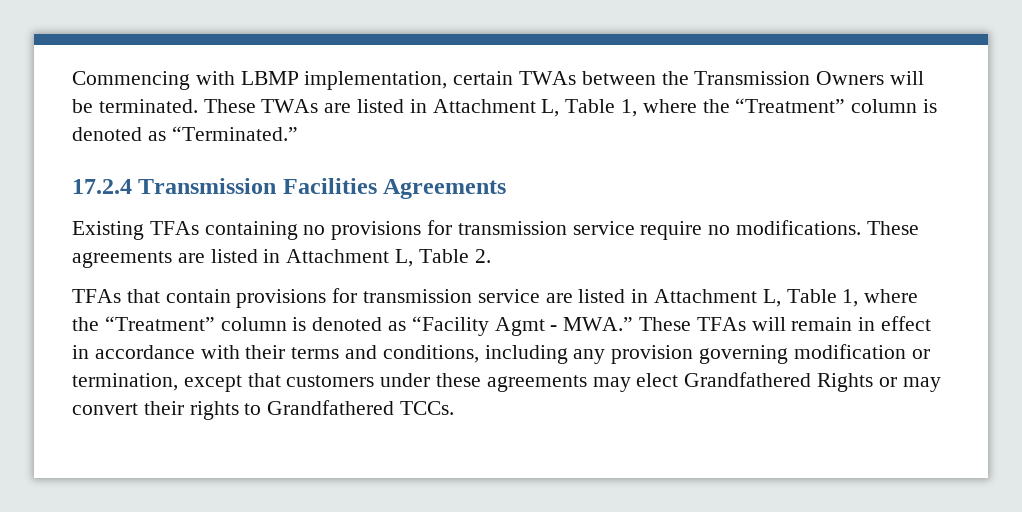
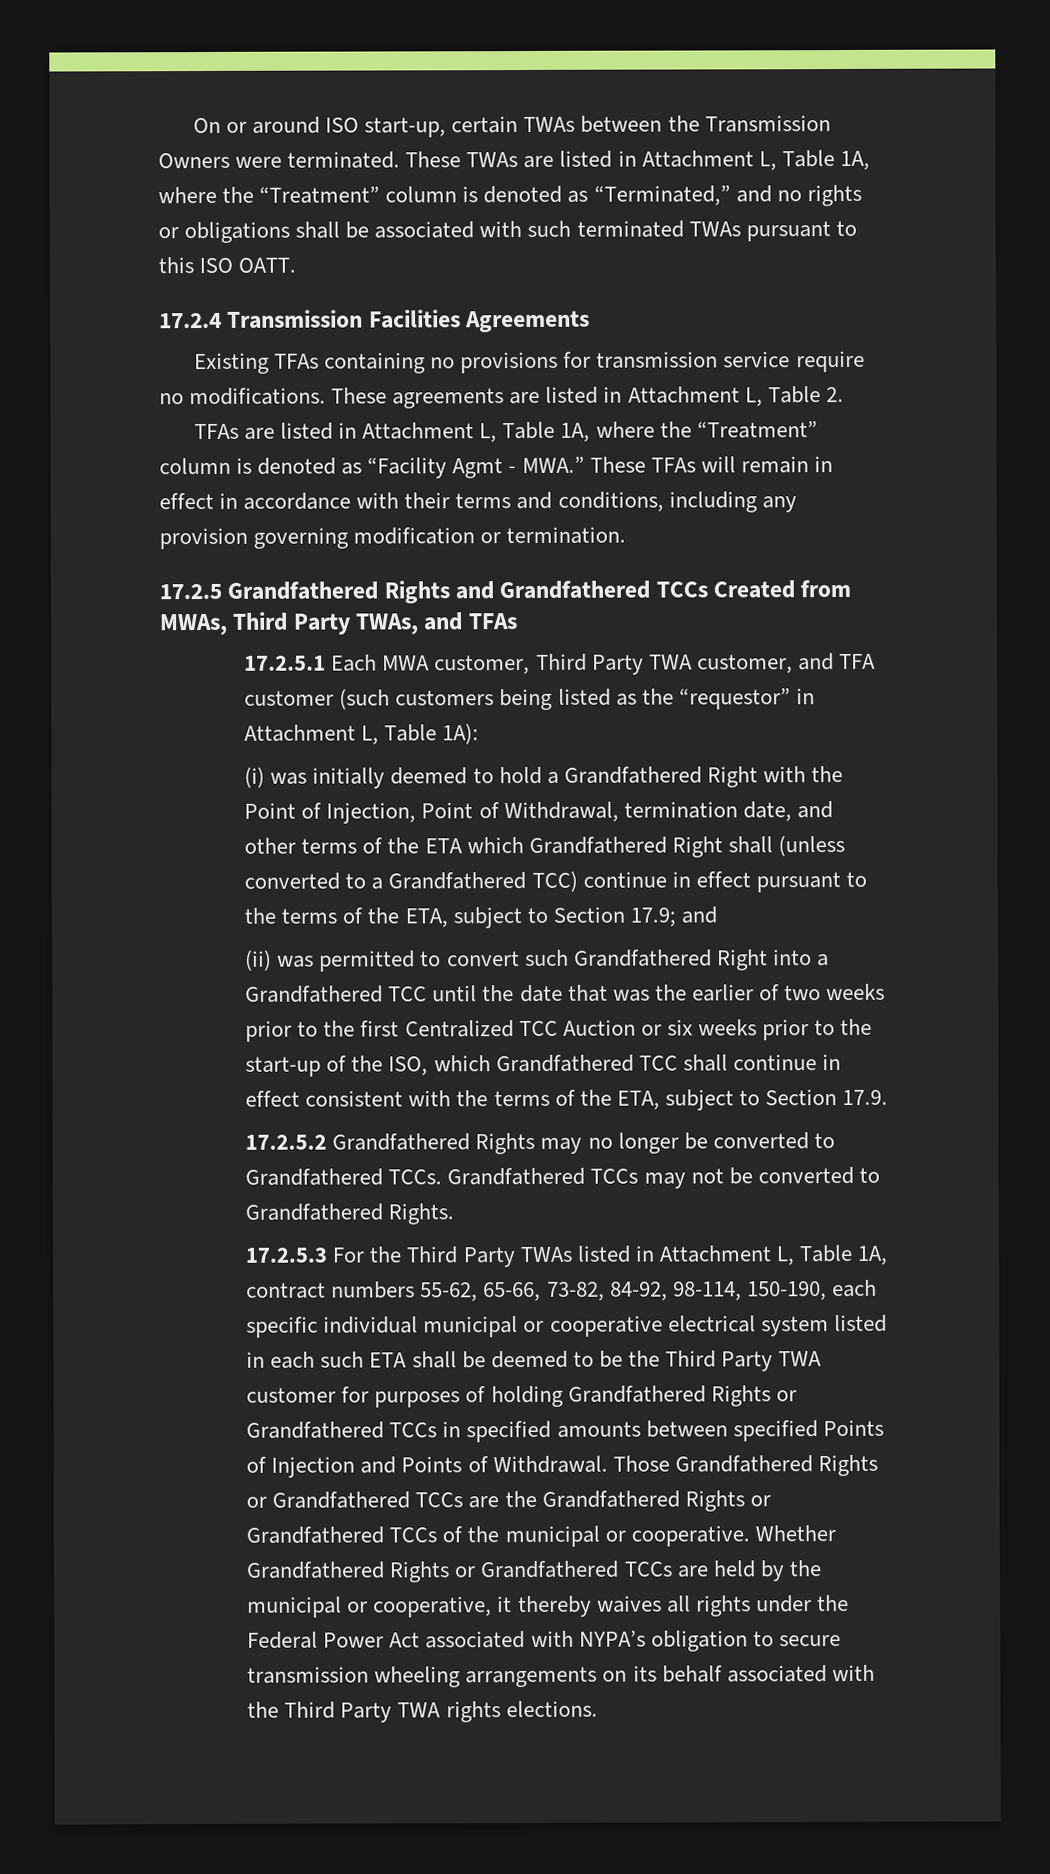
- Commencing with LBMP implementation, certain TWAs between the Transmission Owners will be terminated.
+ On or around ISO start-up, certain TWAs between the Transmission Owners were terminated.
- These TWAs are listed in Attachment L, Table 1, where the “Treatment” column is denoted as “Terminated.”
+ These TWAs are listed in Attachment L, Table 1A, where the “Treatment” column is denoted as “Terminated,” and no rights or obligations shall be associated with such terminated TWAs pursuant to this ISO OATT.
- TFAs that contain provisions for transmission service are listed in Attachment L, Table 1, where the “Treatment” column is denoted as “Facility Agmt - MWA.” These TFAs will remain in effect in accordance with their terms and conditions, including any provision governing modification or termination, except that customers under these agreements may elect Grandfathered Rights or may convert their rights to Grandfathered TCCs.
+ TFAs are listed in Attachment L, Table 1A, where the “Treatment” column is denoted as “Facility Agmt - MWA.” These TFAs will remain in effect in accordance with their terms and conditions, including any provision governing modification or termination.
+ 17.2.5 Grandfathered Rights and Grandfathered TCCs Created from MWAs, Third Party TWAs, and TFAs
+ 17.2.5.1 Each MWA customer, Third Party TWA customer, and TFA customer (such customers being listed as the “requestor” in Attachment L, Table 1A):
+ (i) was initially deemed to hold a Grandfathered Right with the Point of Injection, Point of Withdrawal, termination date, and other terms of the ETA which Grandfathered Right shall (unless converted to a Grandfathered TCC) continue in effect pursuant to the terms of the ETA, subject to Section 17.9; and
+ (ii) was permitted to convert such Grandfathered Right into a Grandfathered TCC until the date that was the earlier of two weeks prior to the first Centralized TCC Auction or six weeks prior to the start-up of the ISO, which Grandfathered TCC shall continue in effect consistent with the terms of the ETA, subject to Section 17.9.
+ 17.2.5.2 Grandfathered Rights may no longer be converted to Grandfathered TCCs. Grandfathered TCCs may not be converted to Grandfathered Rights.
+ 17.2.5.3 For the Third Party TWAs listed in Attachment L, Table 1A, contract numbers 55-62, 65-66, 73-82, 84-92, 98-114, 150-190, each specific individual municipal or cooperative electrical system listed in each such ETA shall be deemed to be the Third Party TWA customer for purposes of holding Grandfathered Rights or Grandfathered TCCs in specified amounts between specified Points of Injection and Points of Withdrawal. Those Grandfathered Rights or Grandfathered TCCs are the Grandfathered Rights or Grandfathered TCCs of the municipal or cooperative. Whether Grandfathered Rights or Grandfathered TCCs are held by the municipal or cooperative, it thereby waives all rights under the Federal Power Act associated with NYPA’s obligation to secure transmission wheeling arrangements on its behalf associated with the Third Party TWA rights elections.

